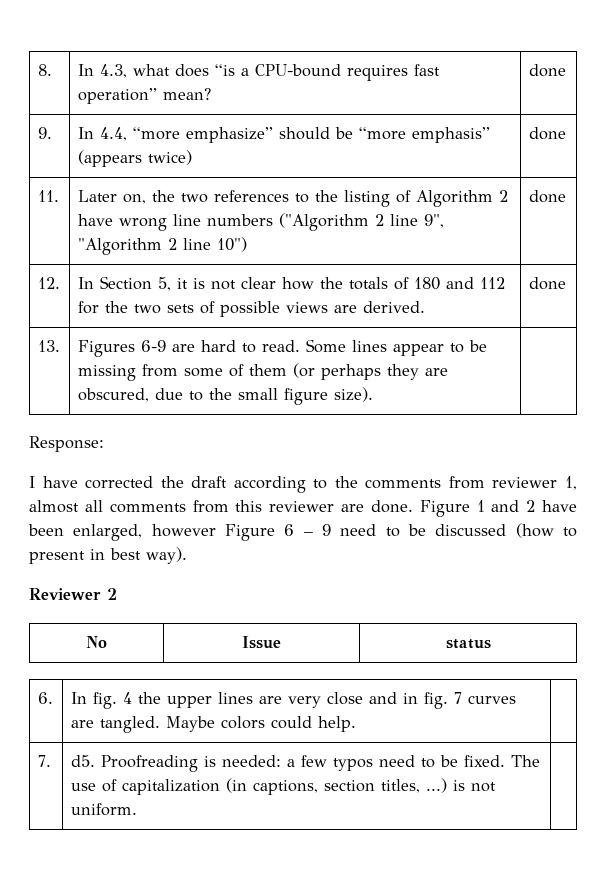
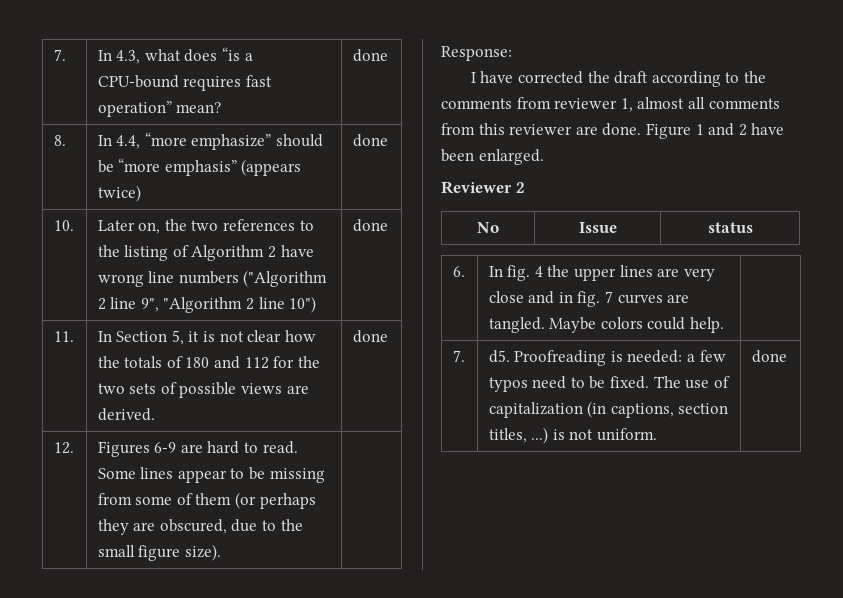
- 8. | In 4.3, what does “is a CPU-bound requires fast operation” mean? | done
+ 7. | In 4.3, what does “is a CPU-bound requires fast operation” mean? | done
- 9. | In 4.4, “more emphasize” should be “more emphasis” (appears twice) | done
+ 8. | In 4.4, “more emphasize” should be “more emphasis” (appears twice) | done
- 11. | Later on, the two references to the listing of Algorithm 2 have wrong line numbers ("Algorithm 2 line 9", "Algorithm 2 line 10") | done
+ 10. | Later on, the two references to the listing of Algorithm 2 have wrong line numbers ("Algorithm 2 line 9", "Algorithm 2 line 10") | done
- 12. | In Section 5, it is not clear how the totals of 180 and 112 for the two sets of possible views are derived. | done
+ 11. | In Section 5, it is not clear how the totals of 180 and 112 for the two sets of possible views are derived. | done
- 13. | Figures 6-9 are hard to read. Some lines appear to be missing from some of them (or perhaps they are obscured, due to the small figure size). |
+ 12. | Figures 6-9 are hard to read. Some lines appear to be missing from some of them (or perhaps they are obscured, due to the small figure size). |
- Figure 1 and 2 have been enlarged, however Figure 6 – 9 need to be discussed (how to present in best way).
+ Figure 1 and 2 have been enlarged.
- 7. | d5. Proofreading is needed: a few typos need to be fixed. The use of capitalization (in captions, section titles, ...) is not uniform. |
+ 7. | d5. Proofreading is needed: a few typos need to be fixed. The use of capitalization (in captions, section titles, ...) is not uniform. | done

